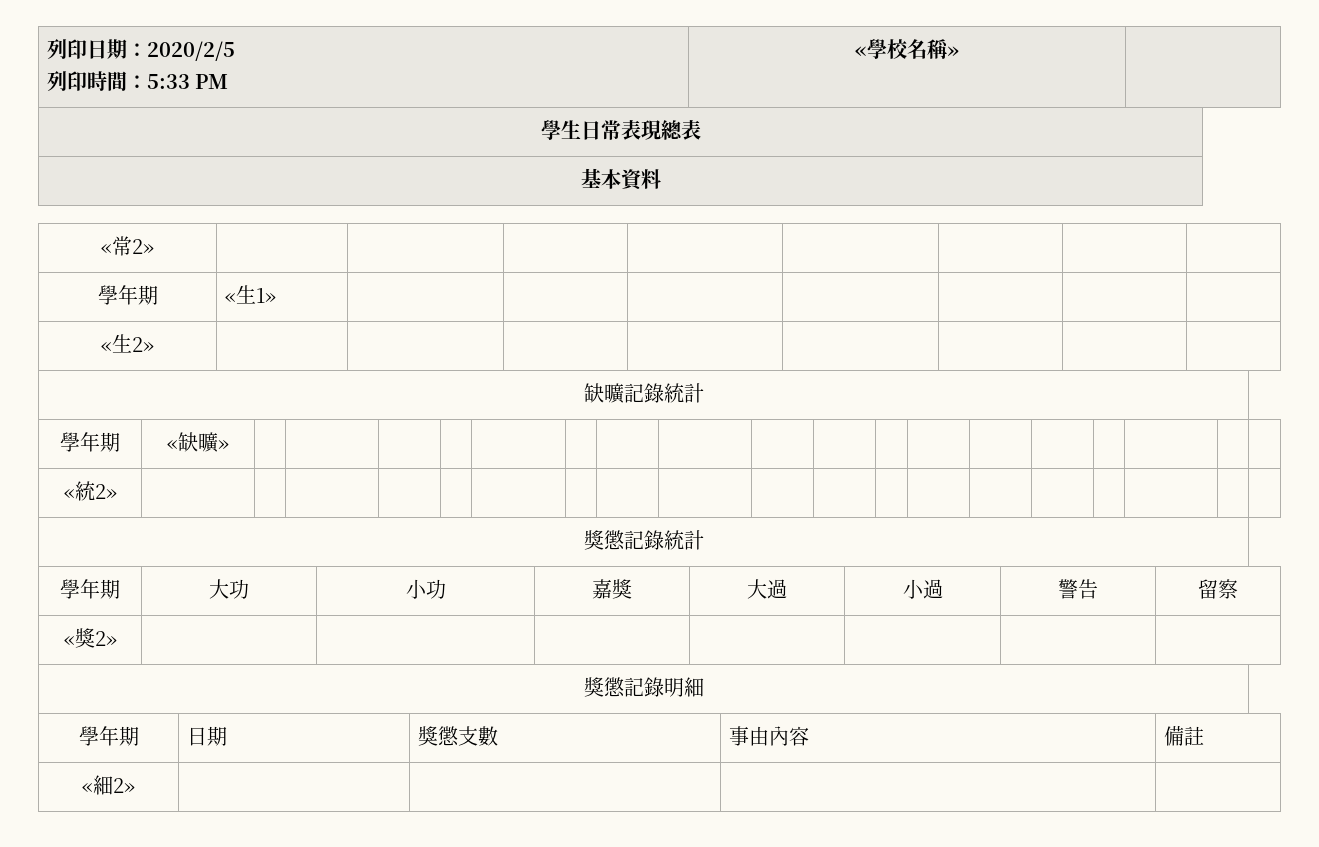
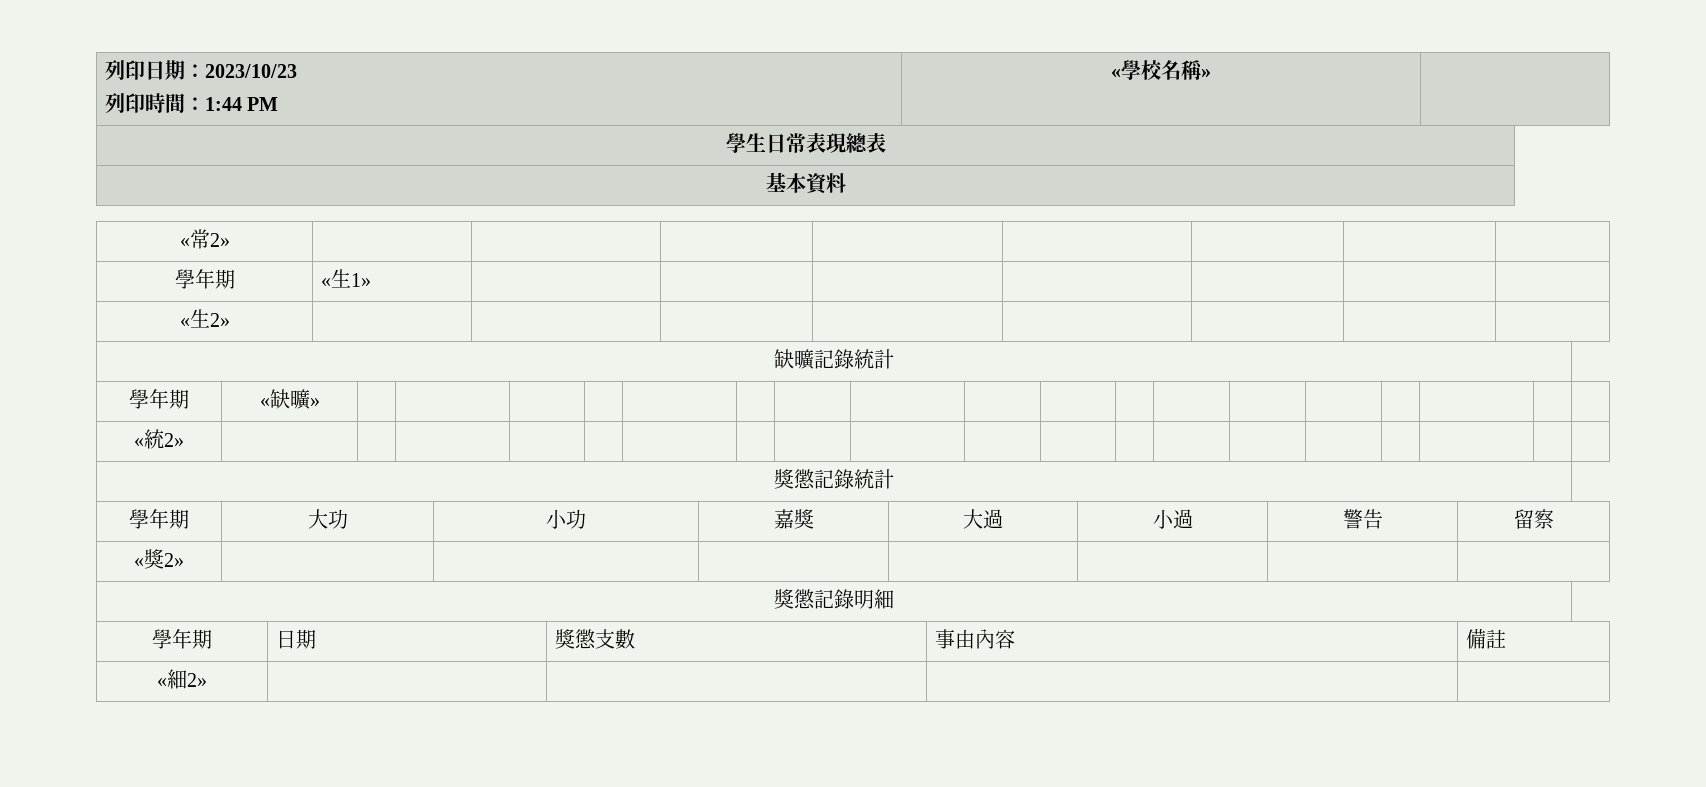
- 列印日期：2020/2/5
- 列印時間：5:33 PM | «學校名稱» |
+ 列印日期：2023/10/23
+ 列印時間：1:44 PM | «學校名稱» |

